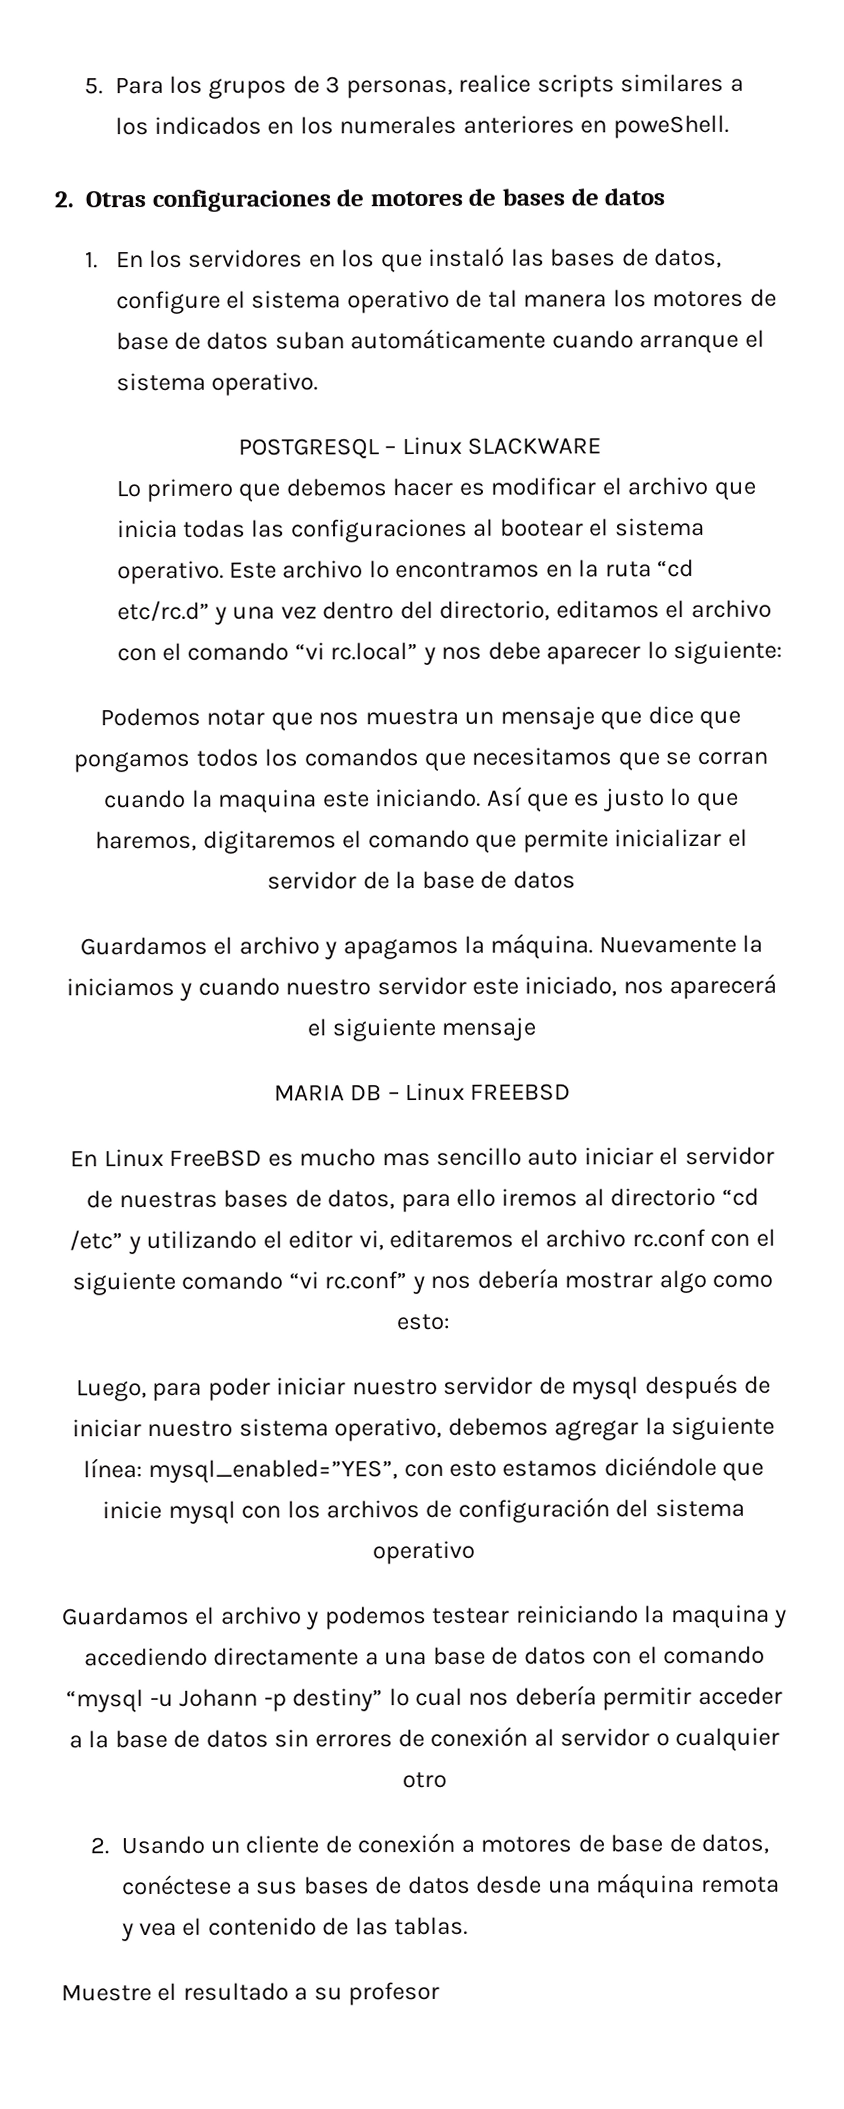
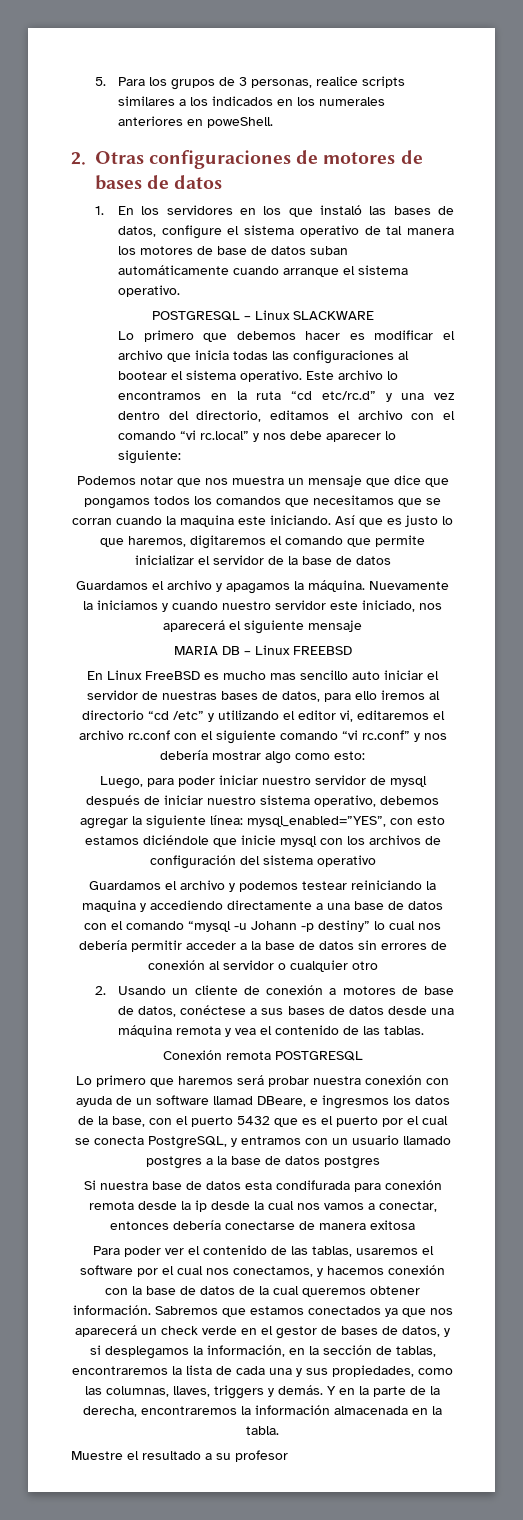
+ Conexión remota POSTGRESQL
+ Lo primero que haremos será probar nuestra conexión con ayuda de un software llamad DBeare, e ingresmos los datos de la base, con el puerto 5432 que es el puerto por el cual se conecta PostgreSQL, y entramos con un usuario llamado postgres a la base de datos postgres
+ Si nuestra base de datos esta condifurada para conexión remota desde la ip desde la cual nos vamos a conectar, entonces debería conectarse de manera exitosa
+ Para poder ver el contenido de las tablas, usaremos el software por el cual nos conectamos, y hacemos conexión con la base de datos de la cual queremos obtener información. Sabremos que estamos conectados ya que nos aparecerá un check verde en el gestor de bases de datos, y si desplegamos la información, en la sección de tablas, encontraremos la lista de cada una y sus propiedades, como las columnas, llaves, triggers y demás. Y en la parte de la derecha, encontraremos la información almacenada en la tabla.

